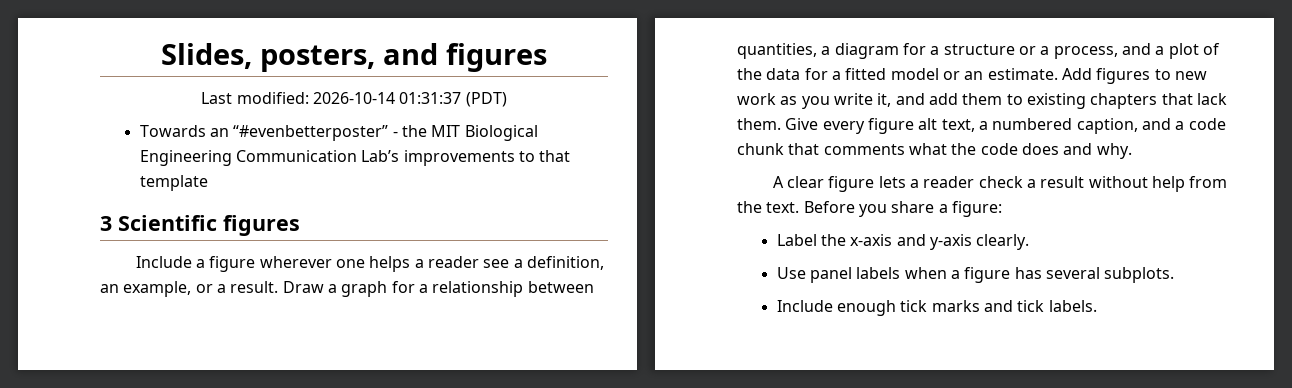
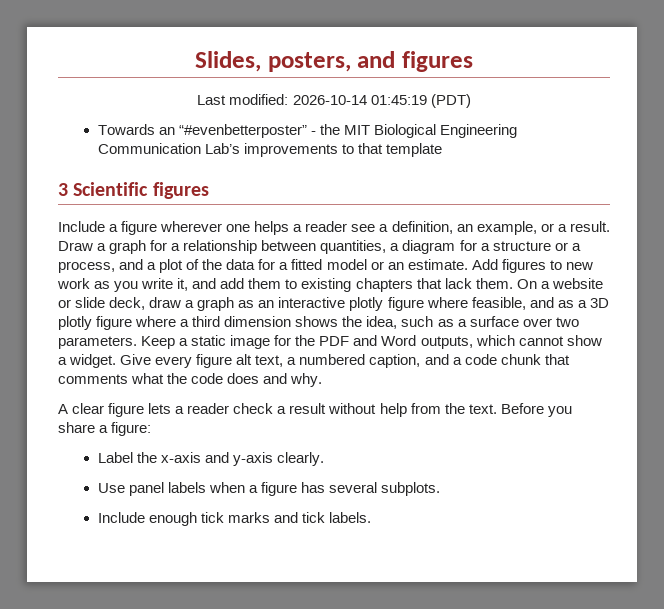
- Last modified: 2026-10-14 01:31:37 (PDT)
+ Last modified: 2026-10-14 01:45:19 (PDT)
+ On a website or slide deck, draw a graph as an interactive plotly figure where feasible, and as a 3D plotly figure where a third dimension shows the idea, such as a surface over two parameters. Keep a static image for the PDF and Word outputs, which cannot show a widget.

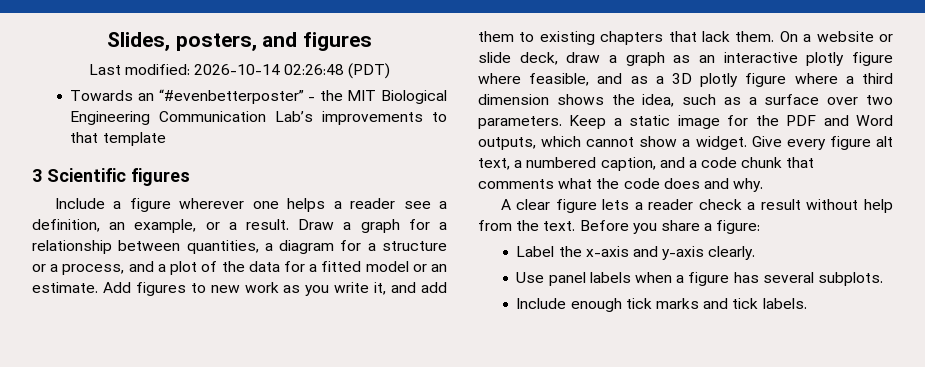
- Last modified: 2026-10-14 01:45:19 (PDT)
+ Last modified: 2026-10-14 02:26:48 (PDT)

